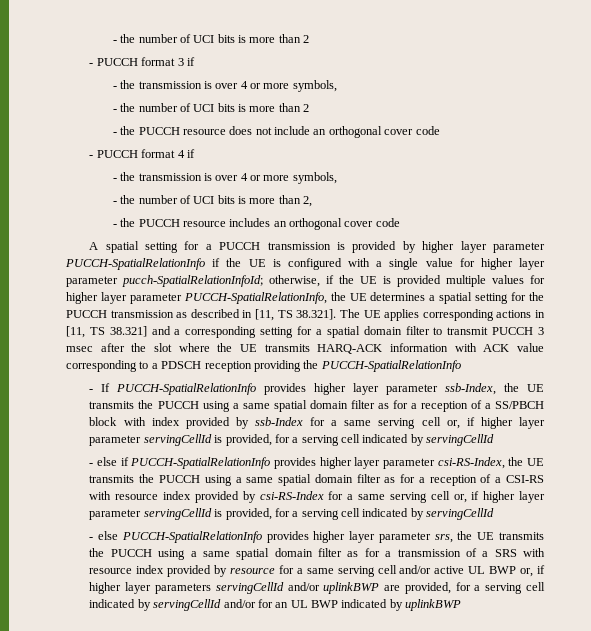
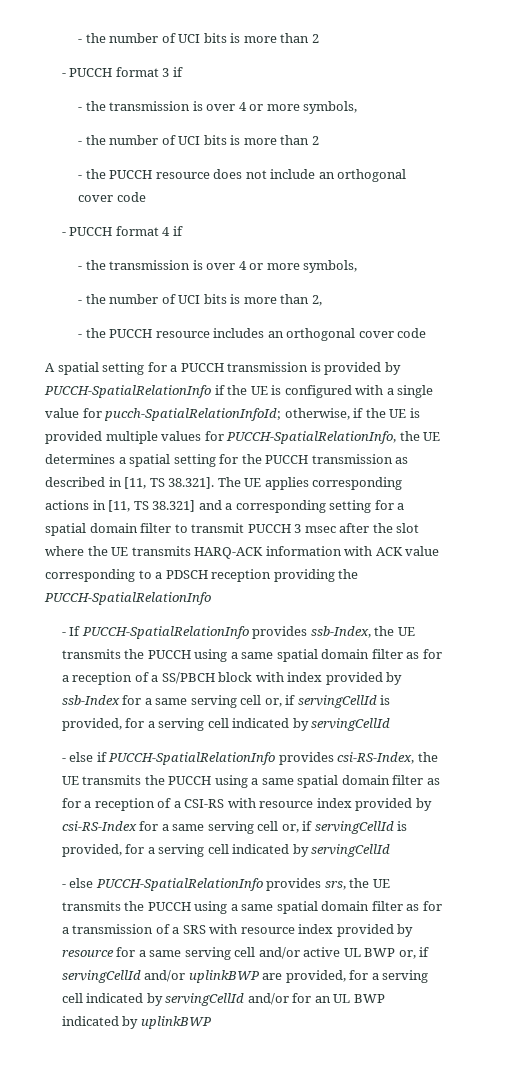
- A spatial setting for a PUCCH transmission is provided by higher layer parameter PUCCH-SpatialRelationInfo if the UE is configured with a single value for higher layer parameter pucch-SpatialRelationInfoId;
+ A spatial setting for a PUCCH transmission is provided by PUCCH-SpatialRelationInfo if the UE is configured with a single value for pucch-SpatialRelationInfoId;
- otherwise, if the UE is provided multiple values for higher layer parameter PUCCH-SpatialRelationInfo, the UE determines a spatial setting for the PUCCH transmission as described in [11, TS 38.321]. The UE applies corresponding actions in [11, TS 38.321] and a corresponding setting for a spatial domain filter to transmit PUCCH 3 msec after the slot where the UE transmits HARQ-ACK information with ACK value corresponding to a PDSCH reception providing the PUCCH-SpatialRelationInfo
+ otherwise, if the UE is provided multiple values for PUCCH-SpatialRelationInfo, the UE determines a spatial setting for the PUCCH transmission as described in [11, TS 38.321]. The UE applies corresponding actions in [11, TS 38.321] and a corresponding setting for a spatial domain filter to transmit PUCCH 3 msec after the slot where the UE transmits HARQ-ACK information with ACK value corresponding to a PDSCH reception providing the PUCCH-SpatialRelationInfo
- - If PUCCH-SpatialRelationInfo provides higher layer parameter ssb-Index, the UE transmits the PUCCH using a same spatial domain filter as for a reception of a SS/PBCH block with index provided by ssb-Index for a same serving cell or, if higher layer parameter servingCellId is provided, for a serving cell indicated by servingCellId
+ - If PUCCH-SpatialRelationInfo provides ssb-Index, the UE transmits the PUCCH using a same spatial domain filter as for a reception of a SS/PBCH block with index provided by ssb-Index for a same serving cell or, if servingCellId is provided, for a serving cell indicated by servingCellId
- - else if PUCCH-SpatialRelationInfo provides higher layer parameter csi-RS-Index, the UE transmits the PUCCH using a same spatial domain filter as for a reception of a CSI-RS with resource index provided by csi-RS-Index for a same serving cell or, if higher layer parameter servingCellId is provided, for a serving cell indicated by servingCellId
+ - else if PUCCH-SpatialRelationInfo provides csi-RS-Index, the UE transmits the PUCCH using a same spatial domain filter as for a reception of a CSI-RS with resource index provided by csi-RS-Index for a same serving cell or, if servingCellId is provided, for a serving cell indicated by servingCellId
- - else PUCCH-SpatialRelationInfo provides higher layer parameter srs, the UE transmits the PUCCH using a same spatial domain filter as for a transmission of a SRS with resource index provided by resource for a same serving cell and/or active UL BWP or, if higher layer parameters servingCellId and/or uplinkBWP are provided, for a serving cell indicated by servingCellId and/or for an UL BWP indicated by uplinkBWP
+ - else PUCCH-SpatialRelationInfo provides srs, the UE transmits the PUCCH using a same spatial domain filter as for a transmission of a SRS with resource index provided by resource for a same serving cell and/or active UL BWP or, if servingCellId and/or uplinkBWP are provided, for a serving cell indicated by servingCellId and/or for an UL BWP indicated by uplinkBWP

